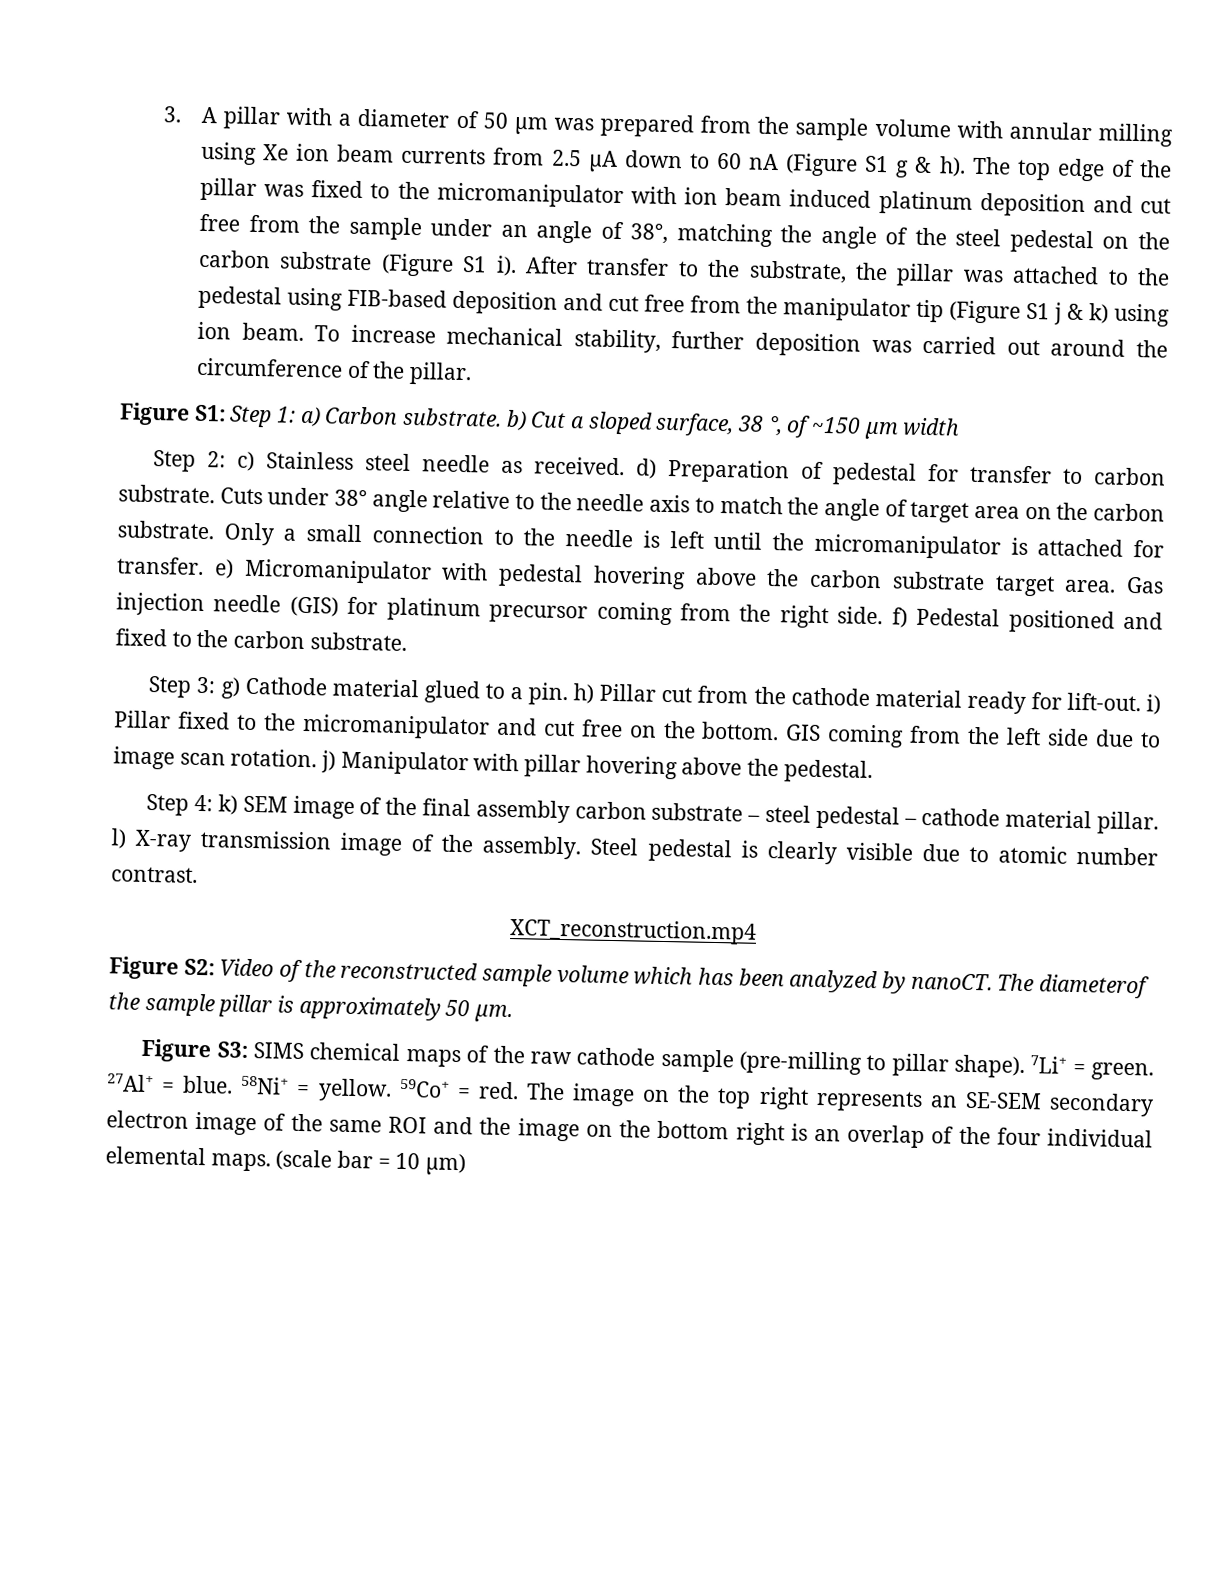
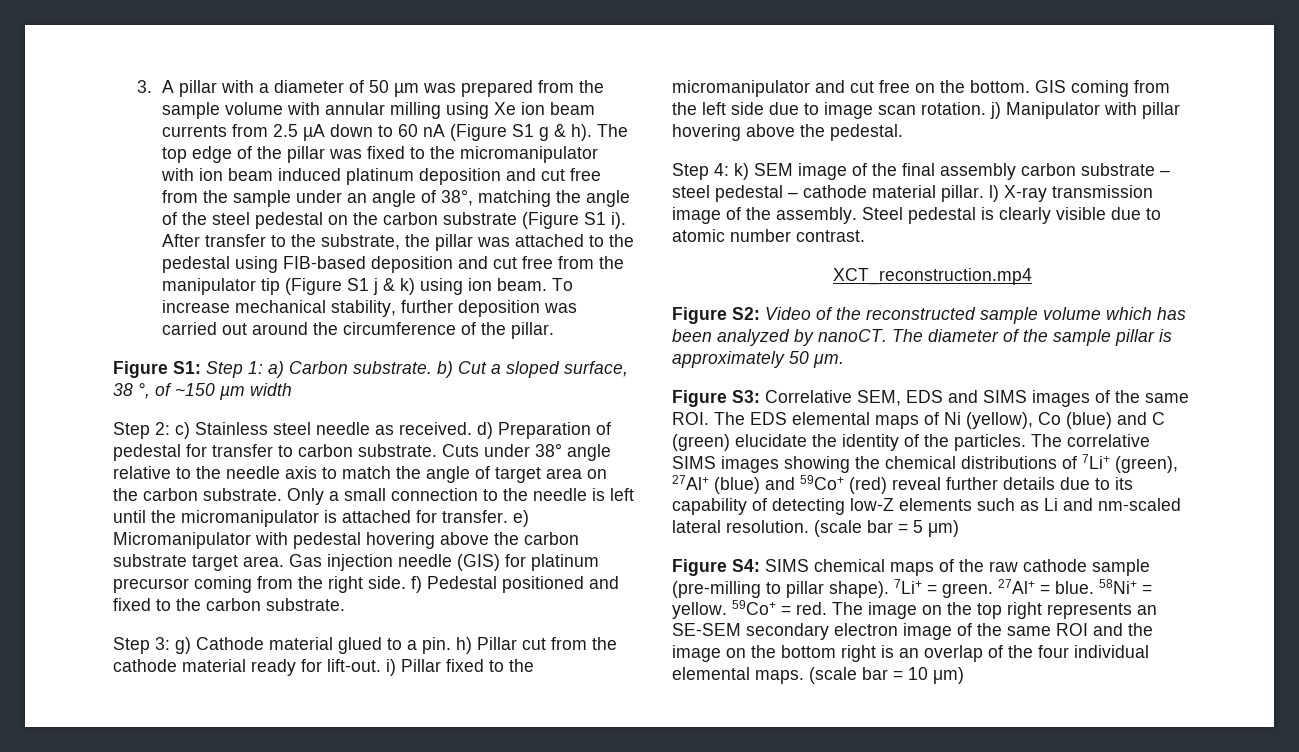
- The diameterof the sample pillar is approximately 50 μm.
+ The diameter of the sample pillar is approximately 50 μm.
- Figure S3: SIMS chemical maps of the raw cathode sample (pre-milling to pillar shape).
+ Figure S3: Correlative SEM, EDS and SIMS images of the same ROI. The EDS elemental maps of Ni (yellow), Co (blue) and C (green) elucidate the identity of the particles. The correlative SIMS images showing the chemical distributions of 7Li+ (green), 27Al+ (blue) and 59Co+ (red) reveal further details due to its capability of detecting low-Z elements such as Li and nm-scaled lateral resolution. (scale bar = 5 μm)
+ Figure S4: SIMS chemical maps of the raw cathode sample (pre-milling to pillar shape).

